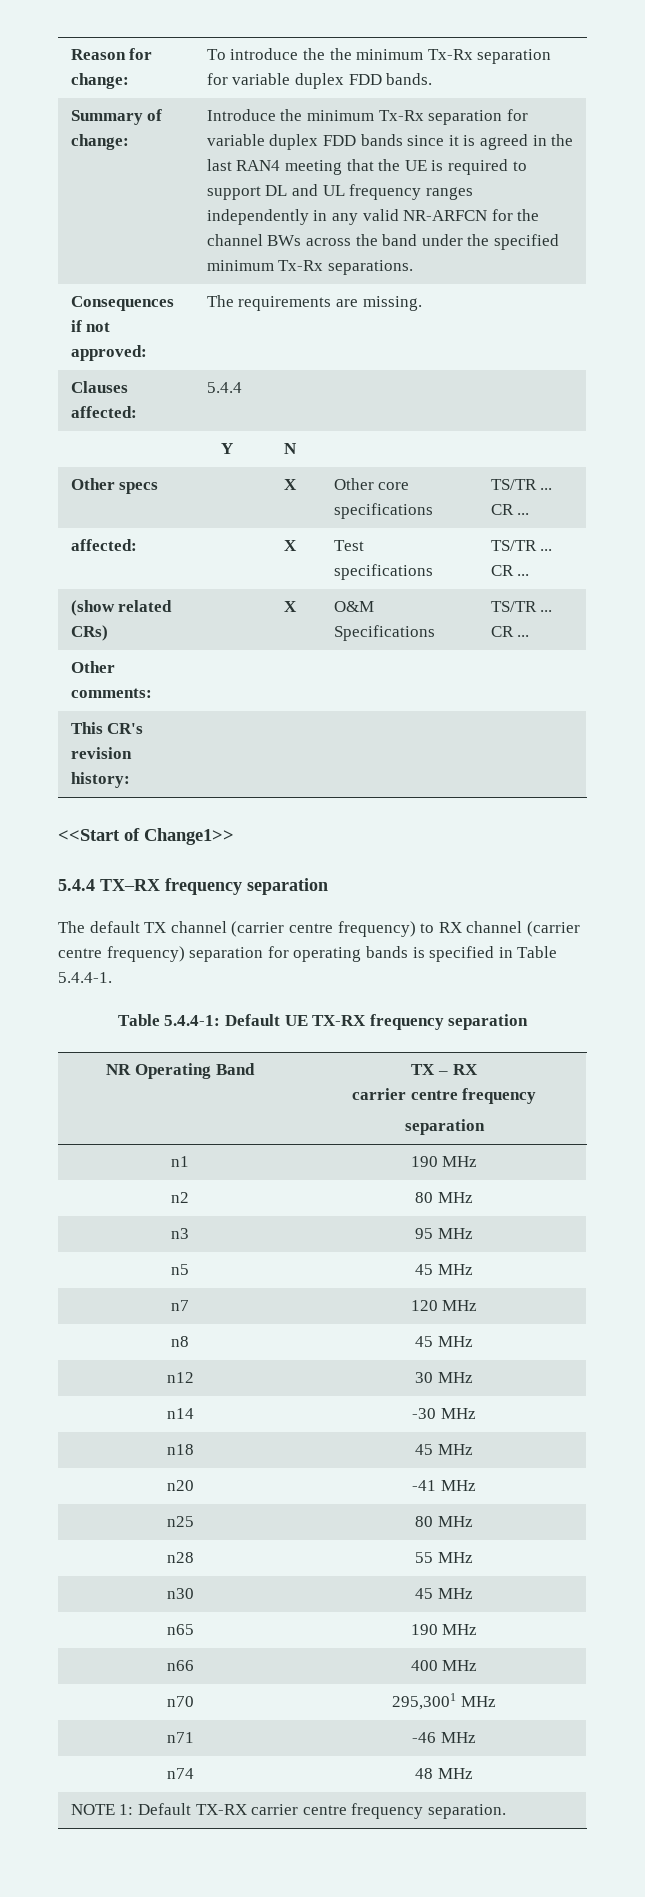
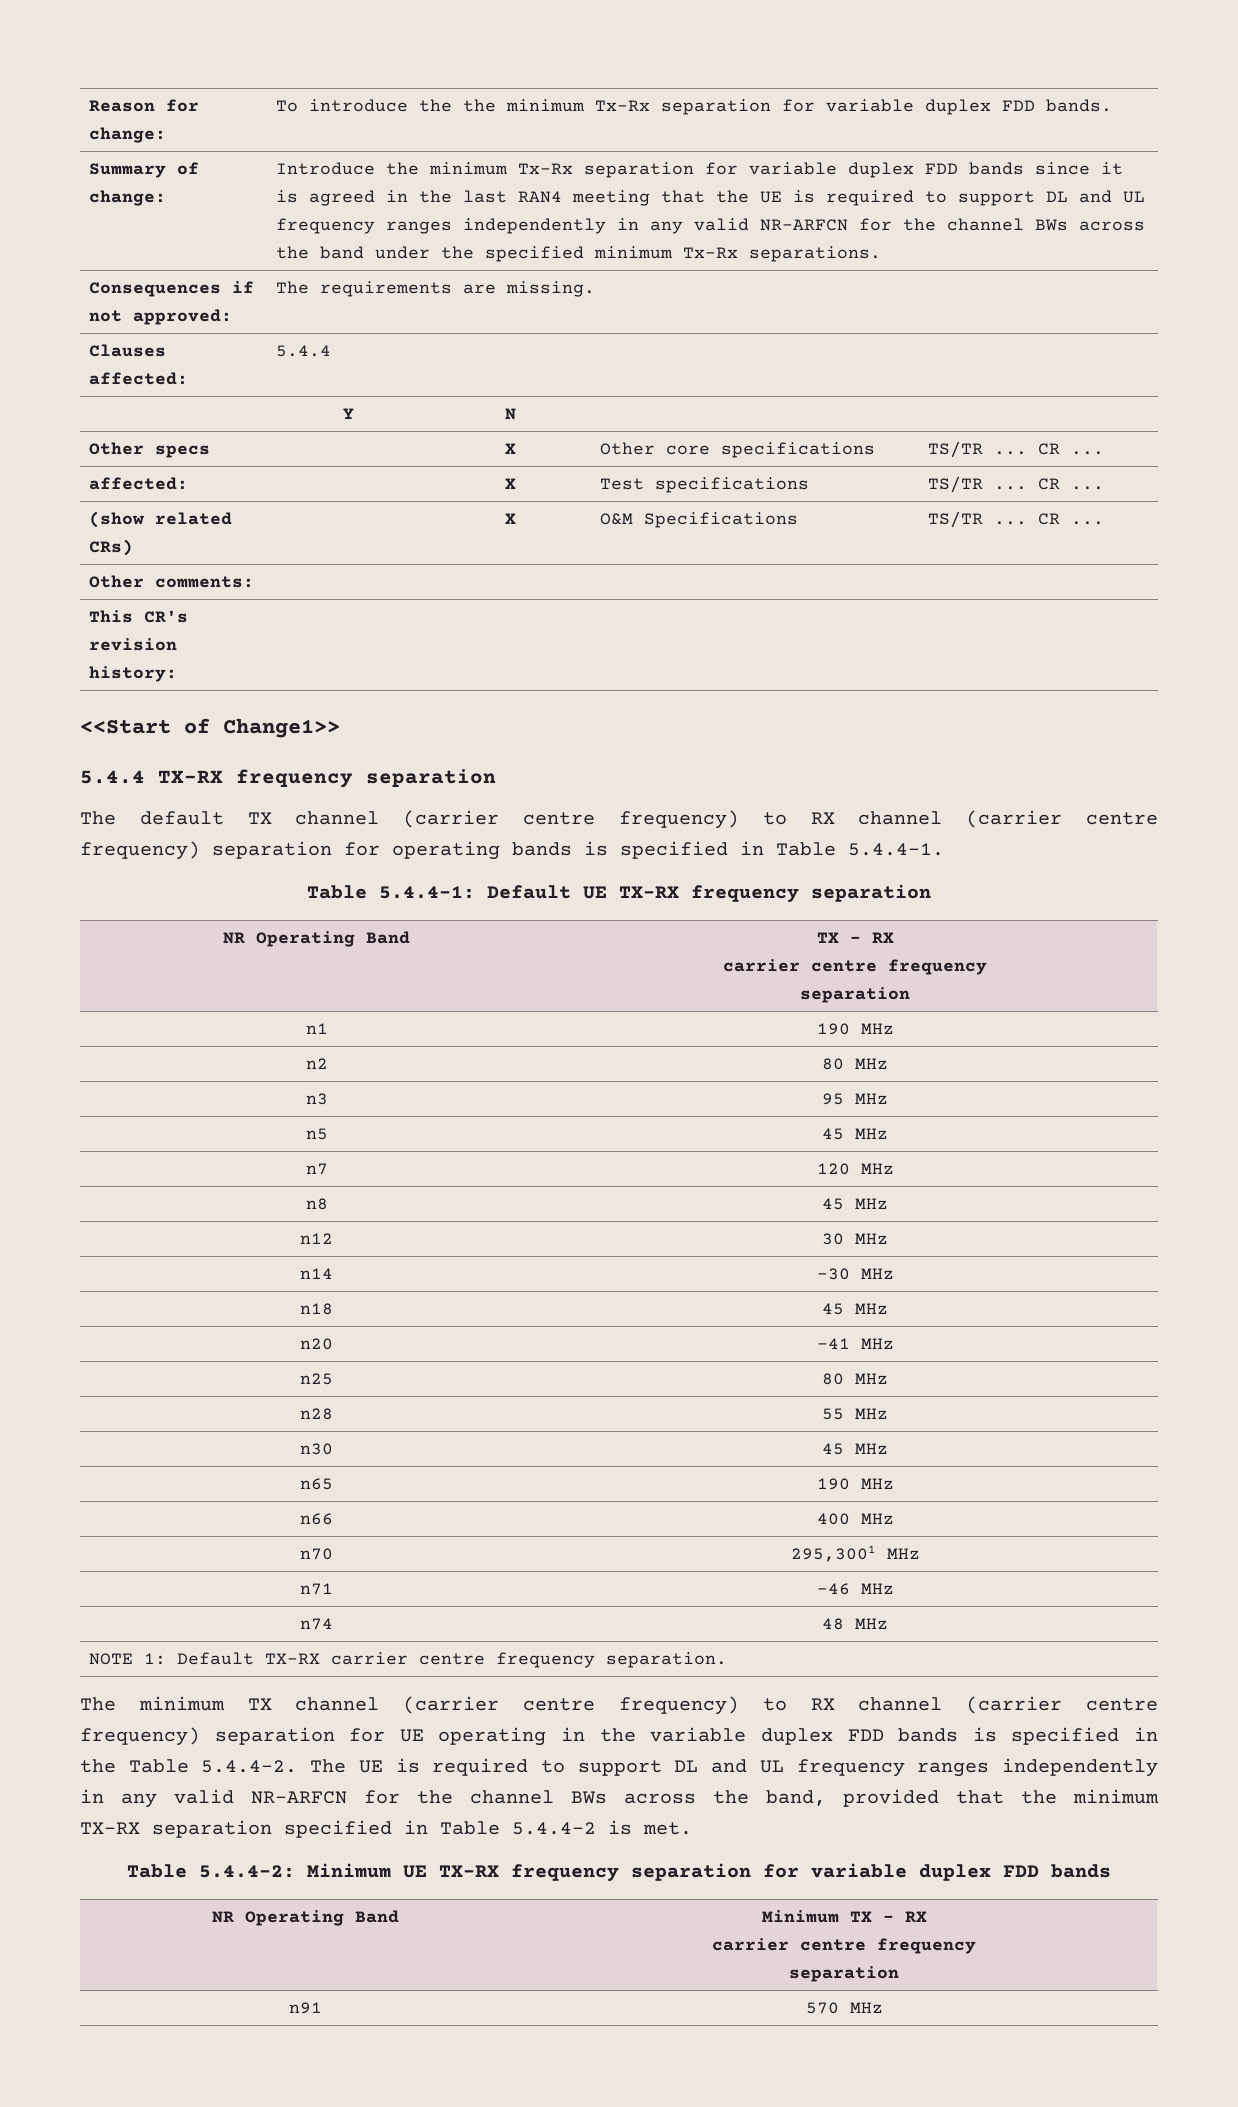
+ The minimum TX channel (carrier centre frequency) to RX channel (carrier centre frequency) separation for UE operating in the variable duplex FDD bands is specified in the Table 5.4.4-2. The UE is required to support DL and UL frequency ranges independently in any valid NR-ARFCN for the channel BWs across the band, provided that the minimum TX-RX separation specified in Table 5.4.4-2 is met.
+ Table 5.4.4-2: Minimum UE TX-RX frequency separation for variable duplex FDD bands
+ NR Operating Band | Minimum TX – RX
+ carrier centre frequency
+ separation
+ n91 | 570 MHz

